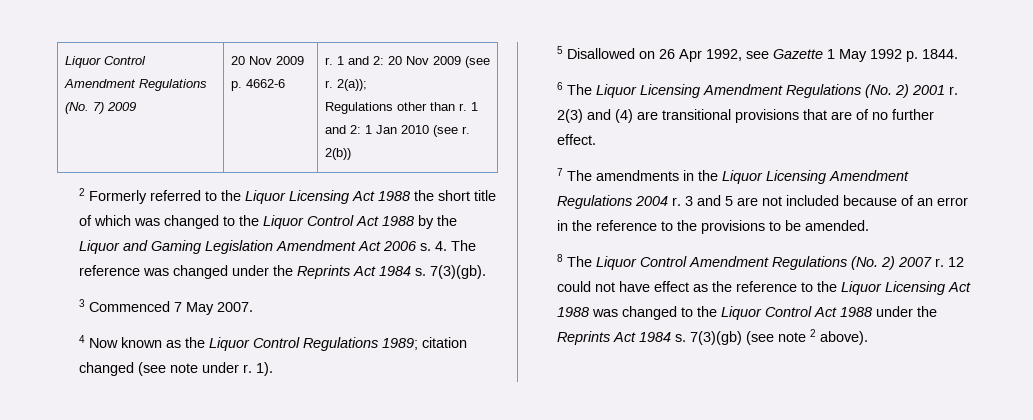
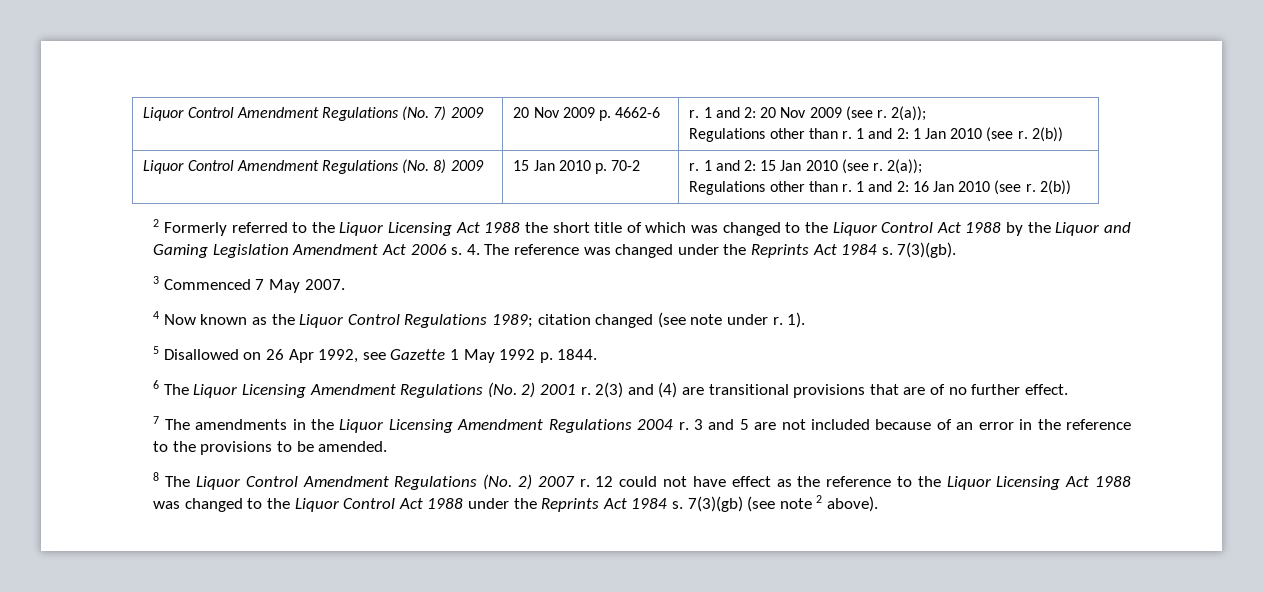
+ Liquor Control Amendment Regulations (No. 8) 2009 | 15 Jan 2010 p. 70-2 | r. 1 and 2: 15 Jan 2010 (see r. 2(a));
+ Regulations other than r. 1 and 2: 16 Jan 2010 (see r. 2(b))

